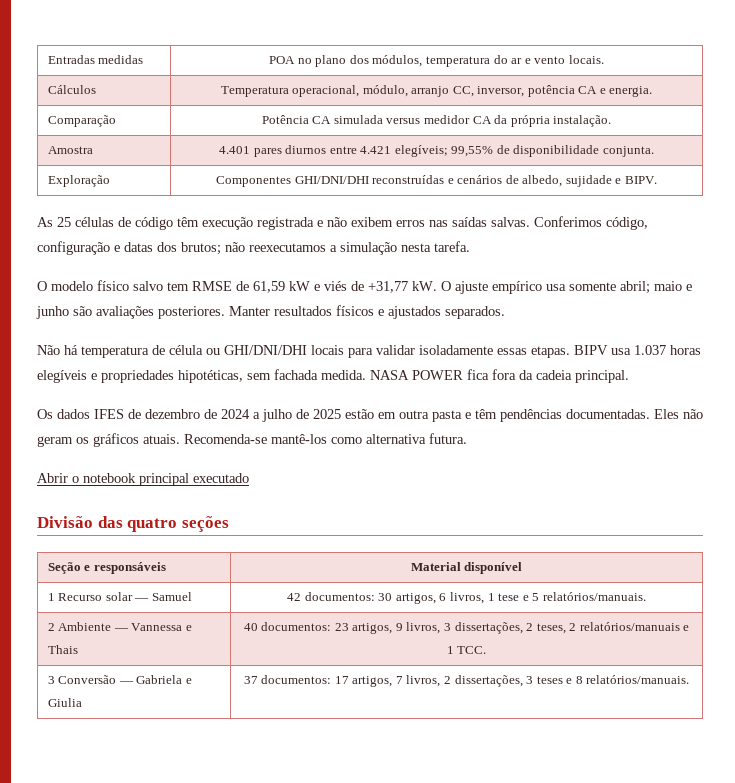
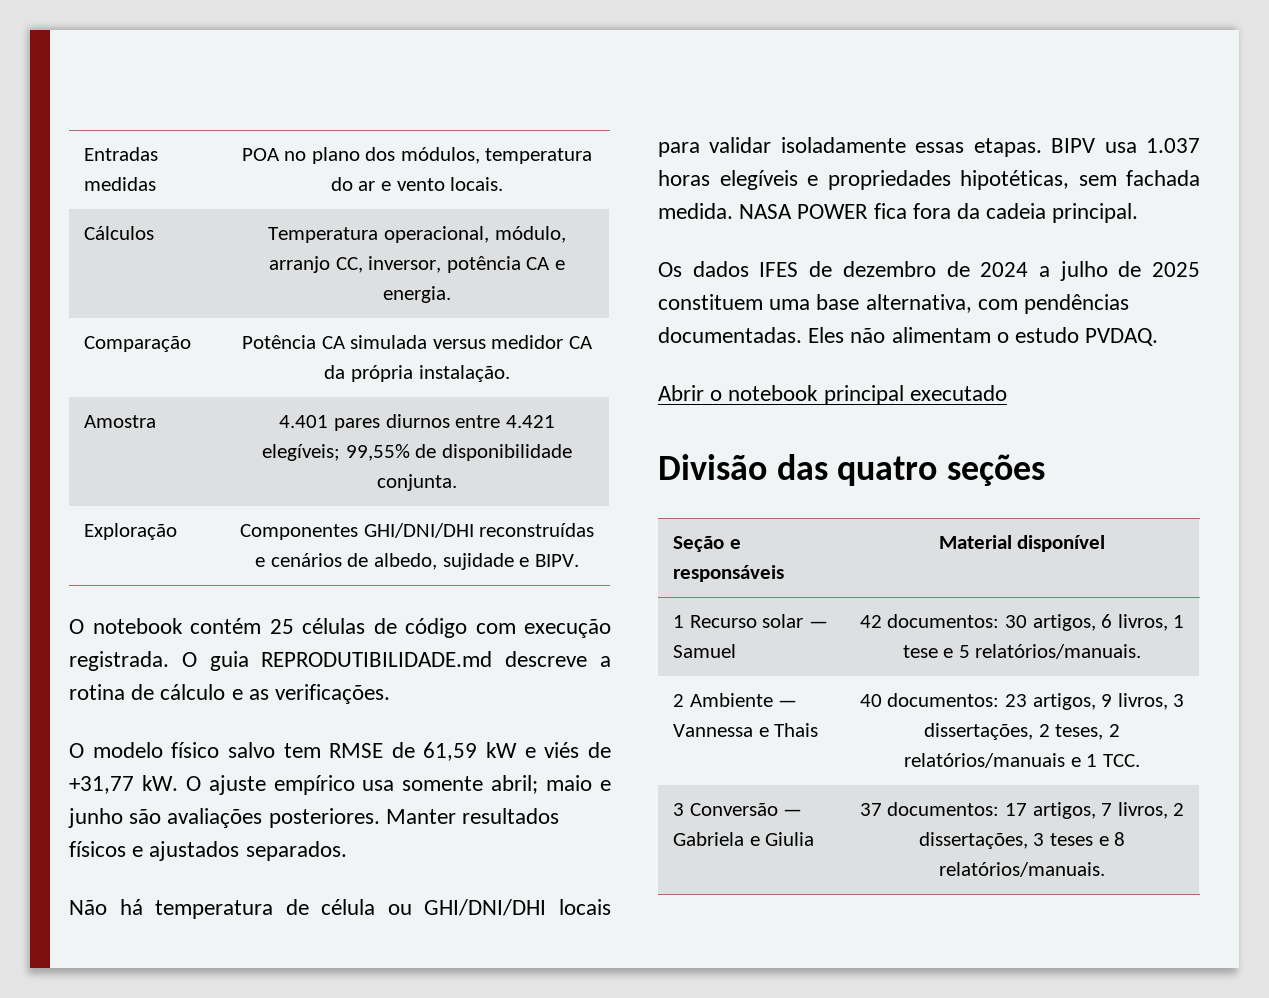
- As 25 células de código têm execução registrada e não exibem erros nas saídas salvas. Conferimos código, configuração e datas dos brutos; não reexecutamos a simulação nesta tarefa.
+ O notebook contém 25 células de código com execução registrada. O guia REPRODUTIBILIDADE.md descreve a rotina de cálculo e as verificações.
- Os dados IFES de dezembro de 2024 a julho de 2025 estão em outra pasta e têm pendências documentadas. Eles não geram os gráficos atuais. Recomenda-se mantê-los como alternativa futura.
+ Os dados IFES de dezembro de 2024 a julho de 2025 constituem uma base alternativa, com pendências documentadas. Eles não alimentam o estudo PVDAQ.

